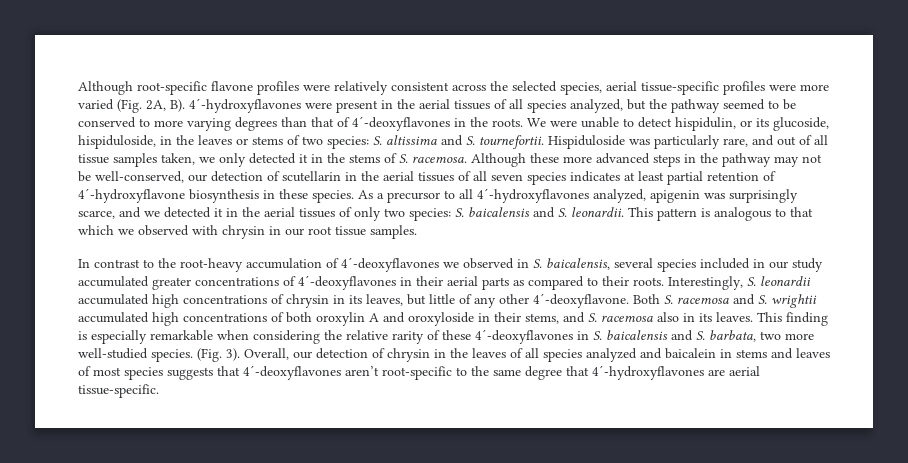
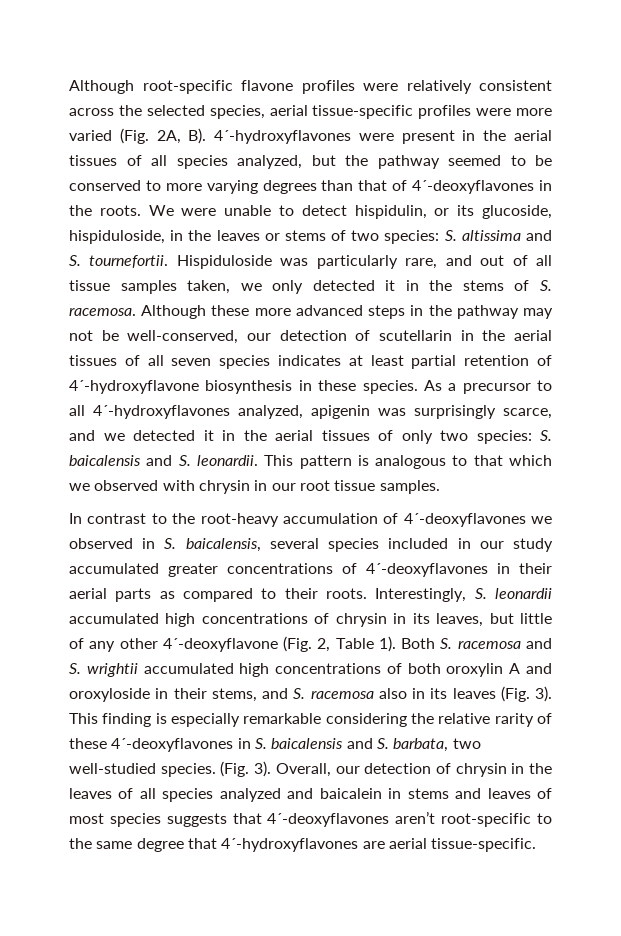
- Interestingly, S. leonardii accumulated high concentrations of chrysin in its leaves, but little of any other 4´-deoxyflavone.
+ Interestingly, S. leonardii accumulated high concentrations of chrysin in its leaves, but little of any other 4´-deoxyflavone (Fig. 2, Table 1).
- Both S. racemosa and S. wrightii accumulated high concentrations of both oroxylin A and oroxyloside in their stems, and S. racemosa also in its leaves.
+ Both S. racemosa and S. wrightii accumulated high concentrations of both oroxylin A and oroxyloside in their stems, and S. racemosa also in its leaves (Fig. 3).
- This finding is especially remarkable when considering the relative rarity of these 4´-deoxyflavones in S. baicalensis and S. barbata, two more well-studied species.
+ This finding is especially remarkable considering the relative rarity of these 4´-deoxyflavones in S. baicalensis and S. barbata, two well-studied species.

